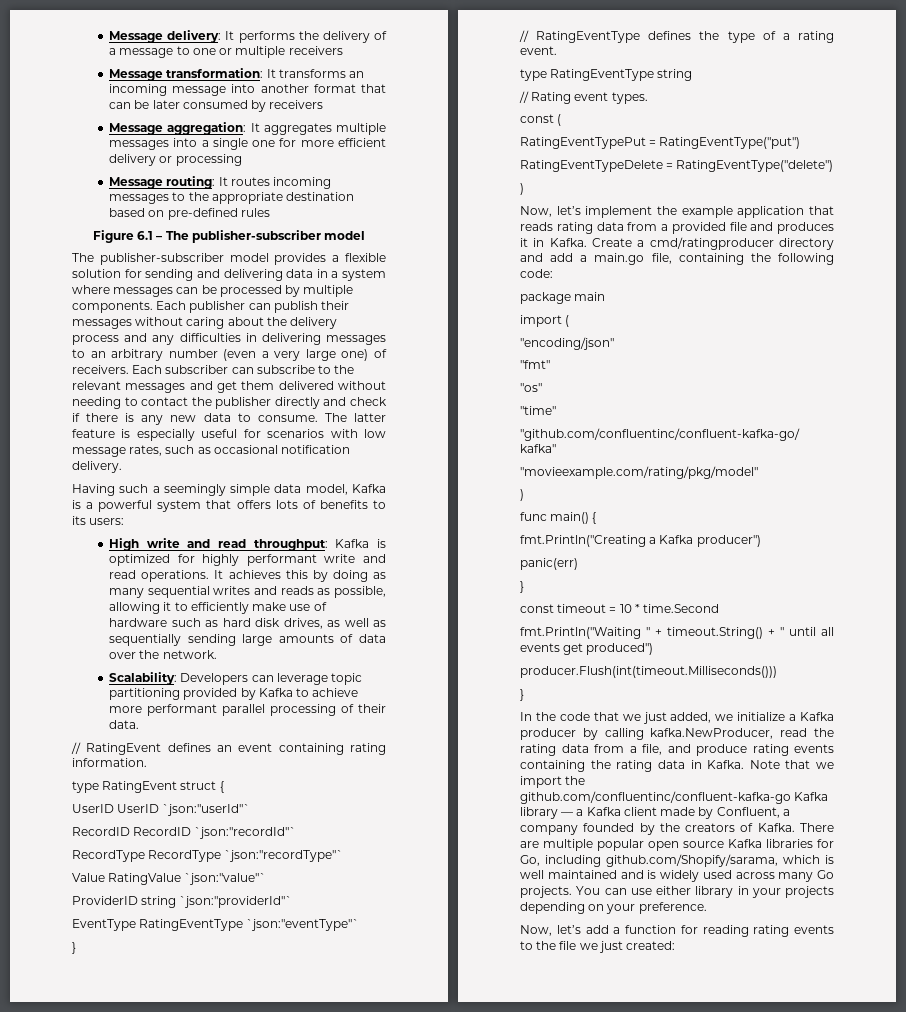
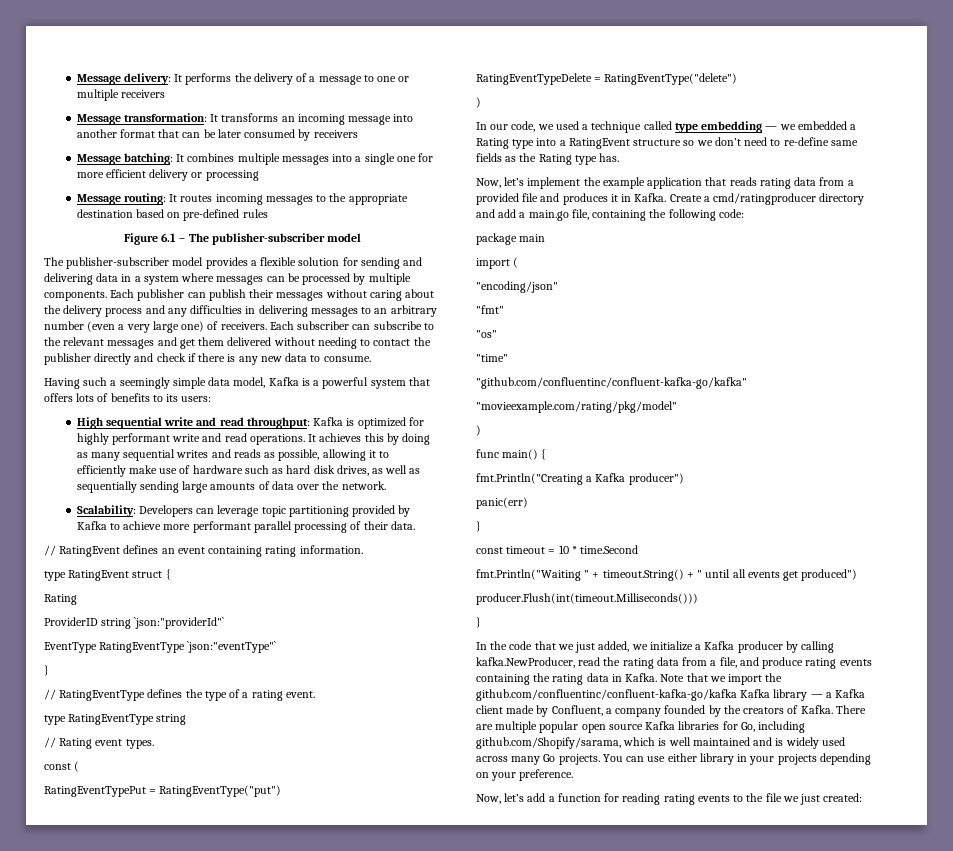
- Message aggregation: It aggregates multiple messages into a single one for more efficient delivery or processing
+ Message batching: It combines multiple messages into a single one for more efficient delivery or processing
- The latter feature is especially useful for scenarios with low message rates, such as occasional notification delivery.
- High write and read throughput: Kafka is optimized for highly performant write and read operations.
+ High sequential write and read throughput: Kafka is optimized for highly performant write and read operations.
  type RatingEvent struct {
- UserID UserID `json:"userId"`
- RecordID RecordID `json:"recordId"`
- RecordType RecordType `json:"recordType"`
- Value RatingValue `json:"value"`
+ Rating
+ In our code, we used a technique called type embedding — we embedded a Rating type into a RatingEvent structure so we don’t need to re-define same fields as the Rating type has.
- Note that we import the github.com/confluentinc/confluent-kafka-go Kafka library — a Kafka client made by Confluent, a company founded by the creators of Kafka.
+ Note that we import the github.com/confluentinc/confluent-kafka-go/kafka Kafka library — a Kafka client made by Confluent, a company founded by the creators of Kafka.

